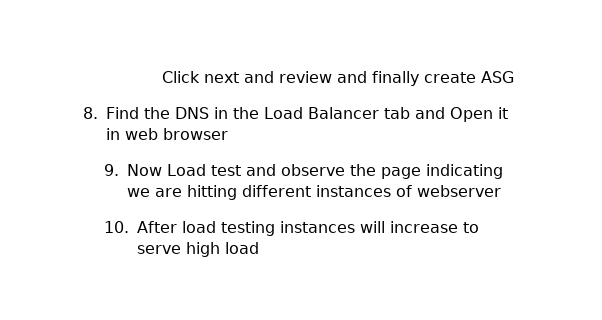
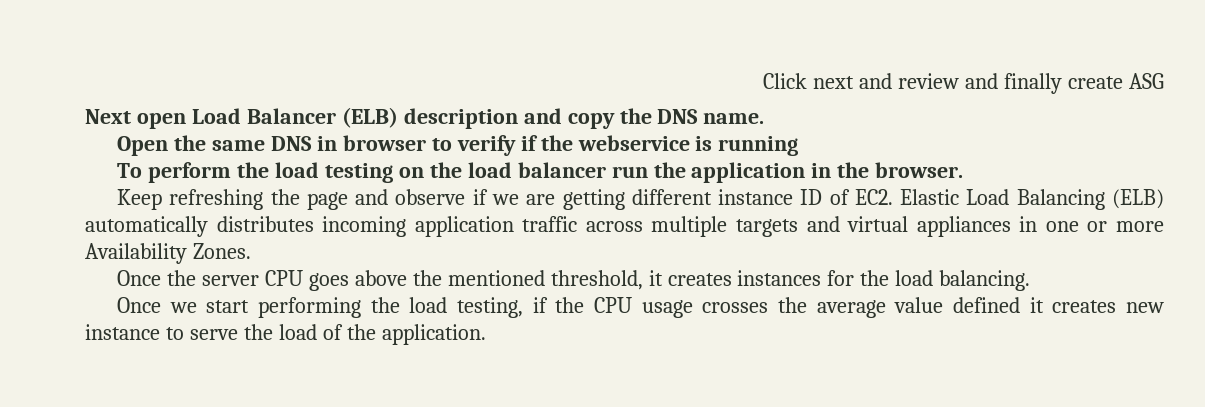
- 8. Find the DNS in the Load Balancer tab and Open it in web browser
- 9. Now Load test and observe the page indicating we are hitting different instances of webserver
- 10. After load testing instances will increase to serve high load
+ Next open Load Balancer (ELB) description and copy the DNS name.
+ Open the same DNS in browser to verify if the webservice is running
+ To perform the load testing on the load balancer run the application in the browser.
+ Keep refreshing the page and observe if we are getting different instance ID of EC2. Elastic Load Balancing (ELB) automatically distributes incoming application traffic across multiple targets and virtual appliances in one or more Availability Zones.
+ Once the server CPU goes above the mentioned threshold, it creates instances for the load balancing.
+ Once we start performing the load testing, if the CPU usage crosses the average value defined it creates new instance to serve the load of the application.

